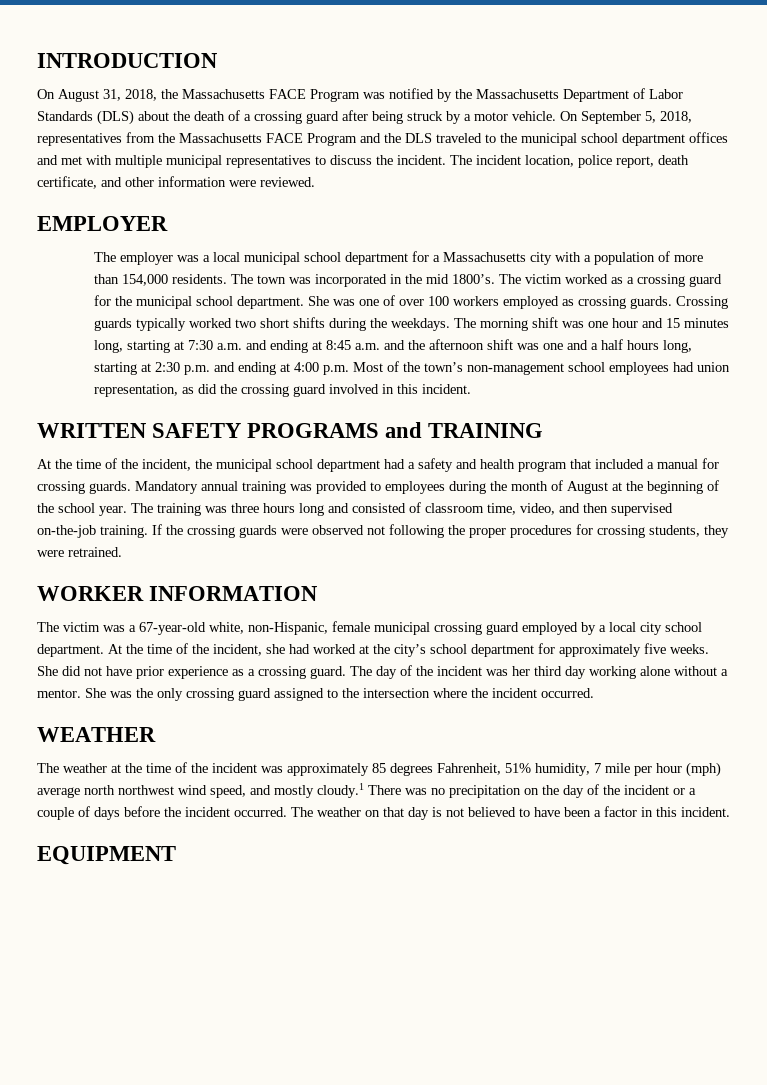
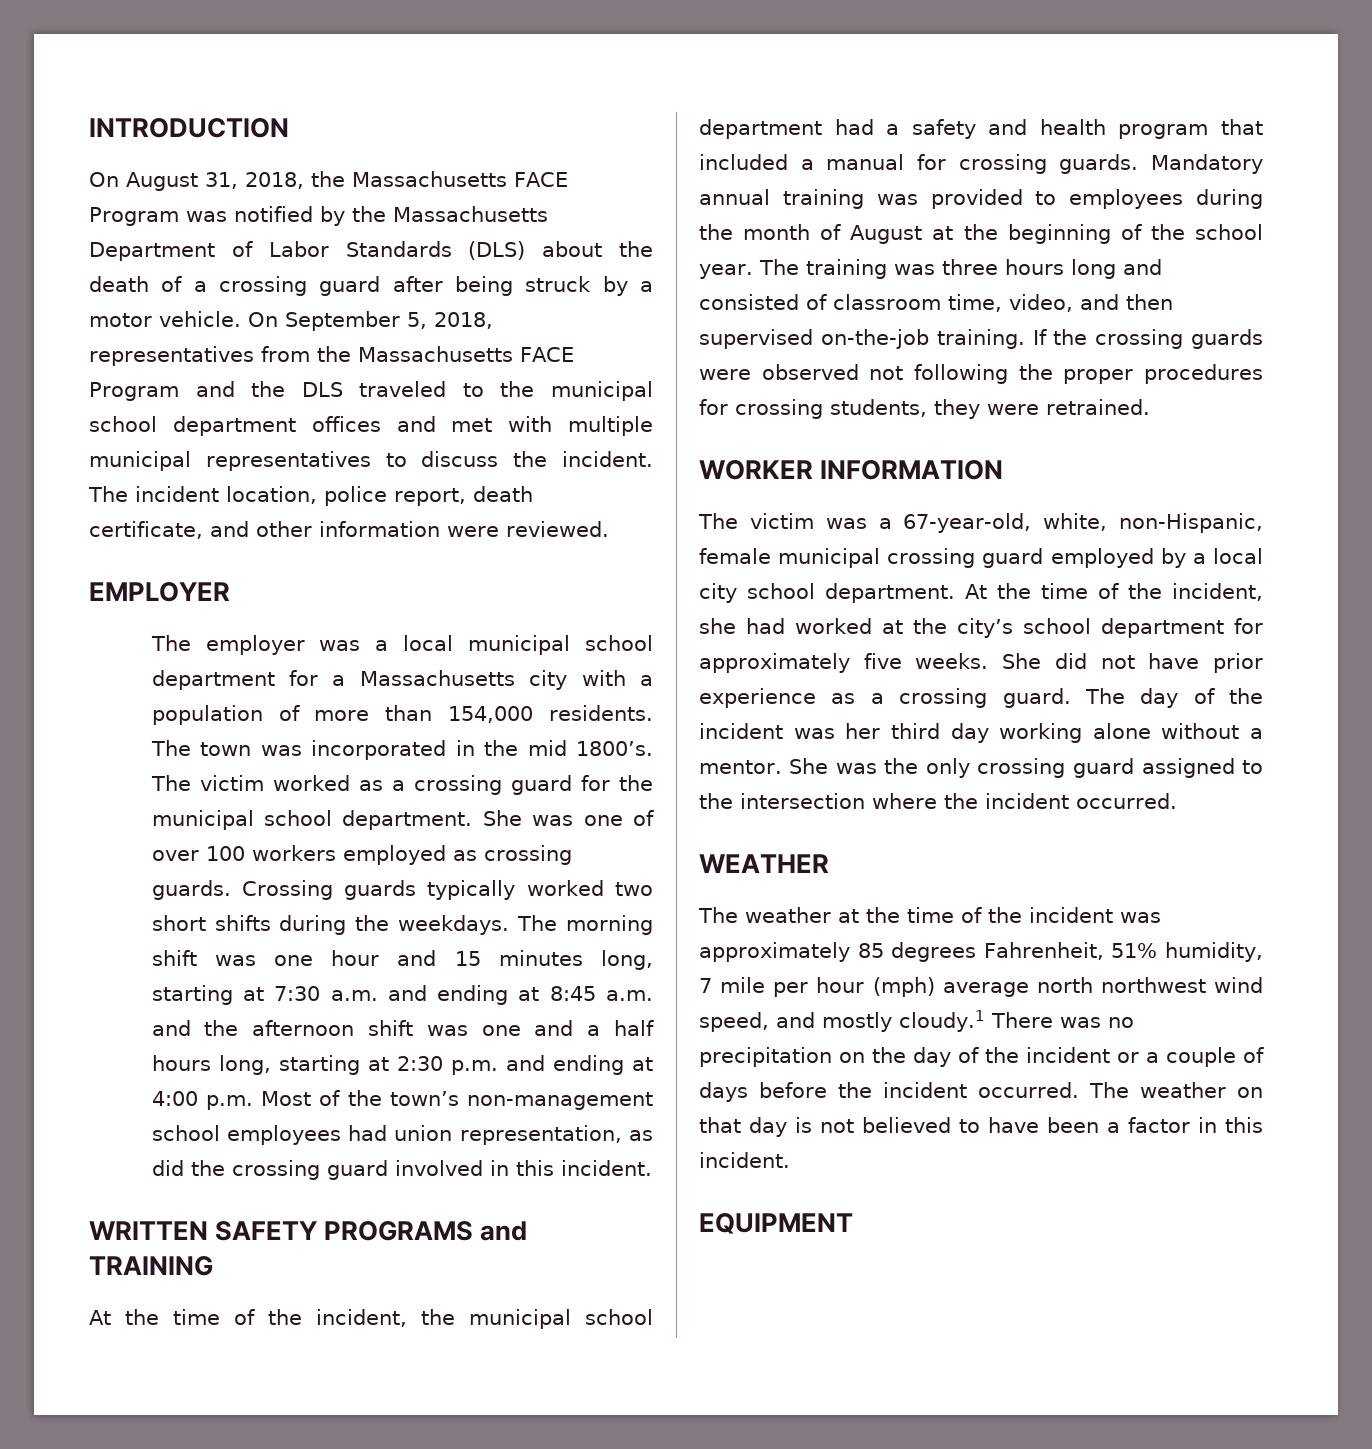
- The victim was a 67-year-old white, non-Hispanic, female municipal crossing guard employed by a local city school department.
+ The victim was a 67-year-old, white, non-Hispanic, female municipal crossing guard employed by a local city school department.

